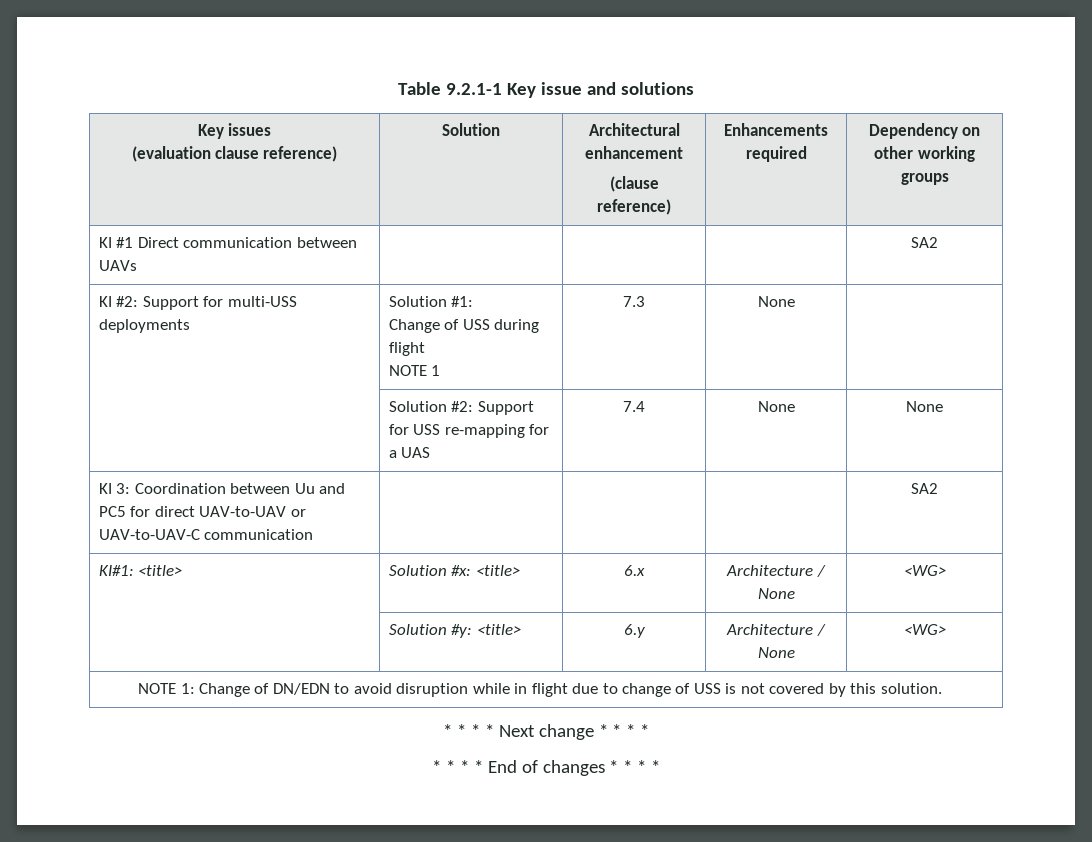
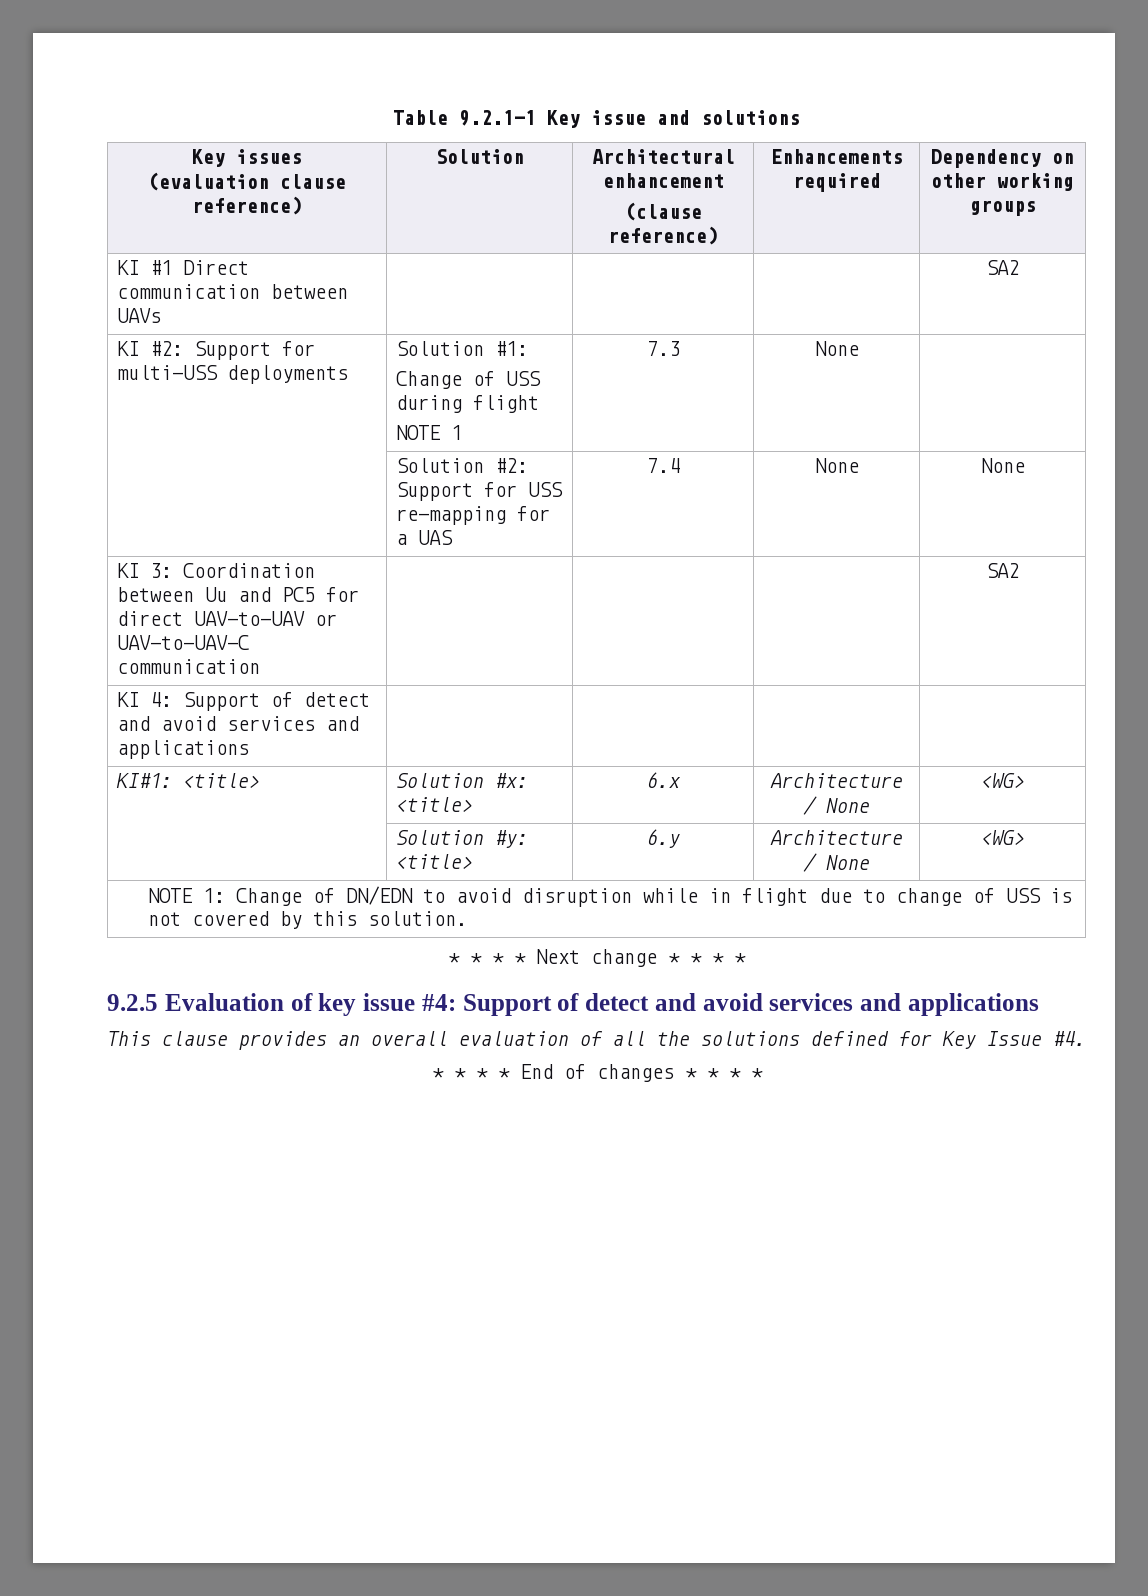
+ KI 4: Support of detect and avoid services and applications | | | |
+ 9.2.5 Evaluation of key issue #4: Support of detect and avoid services and applications
+ This clause provides an overall evaluation of all the solutions defined for Key Issue #4.

